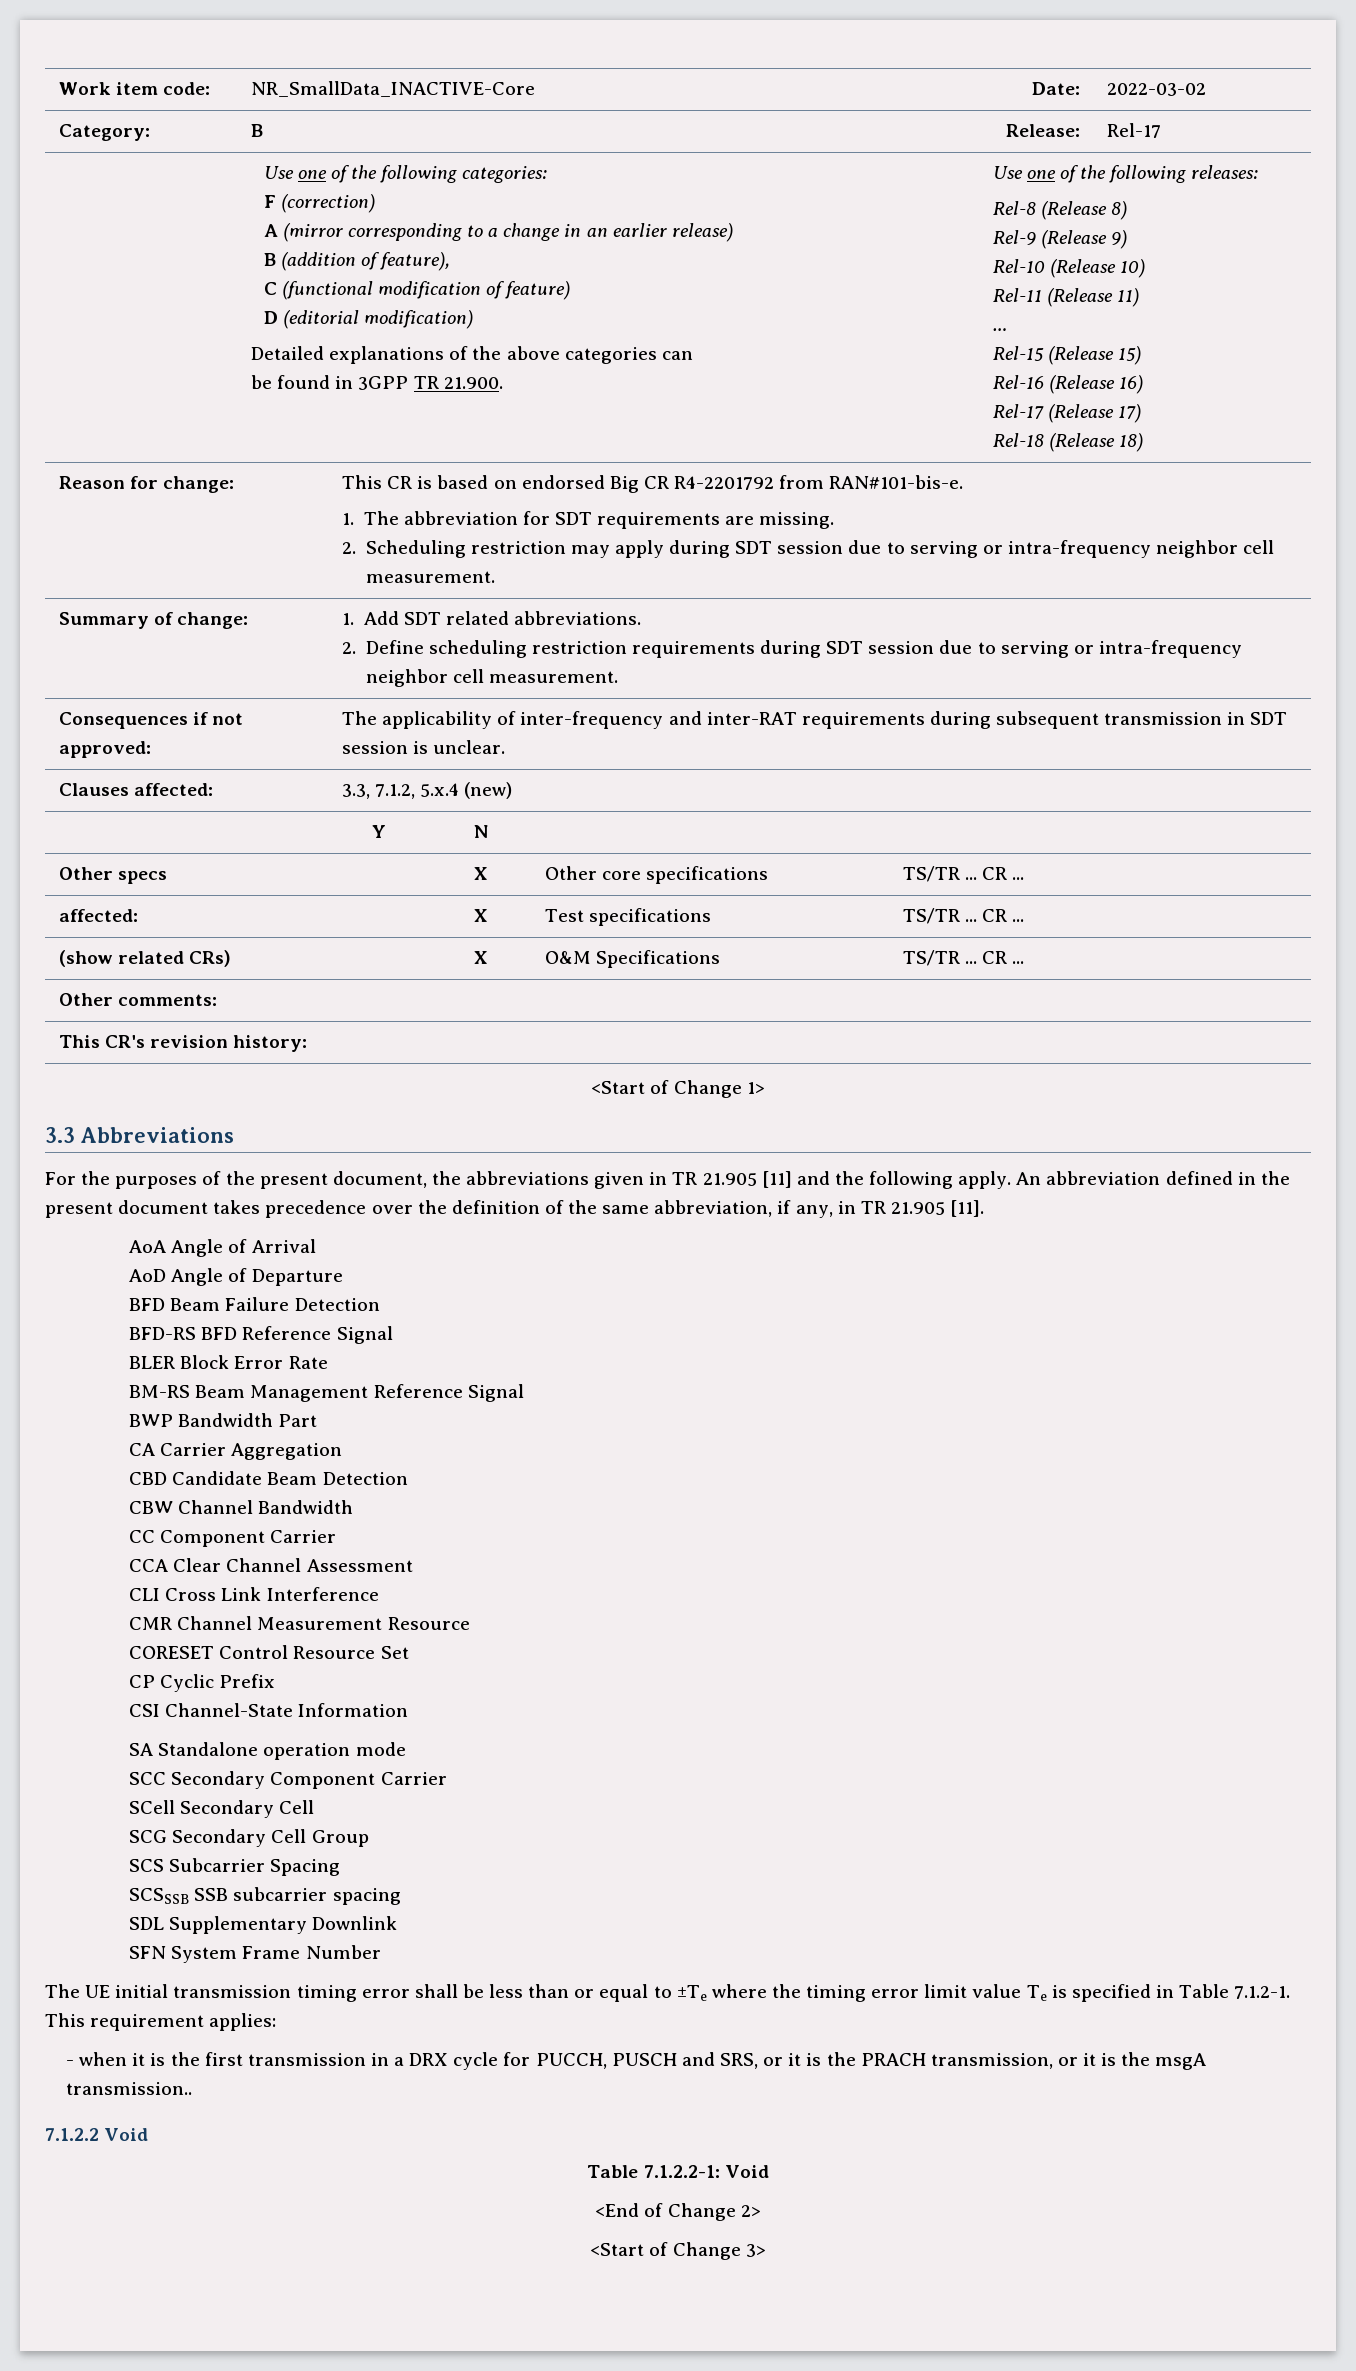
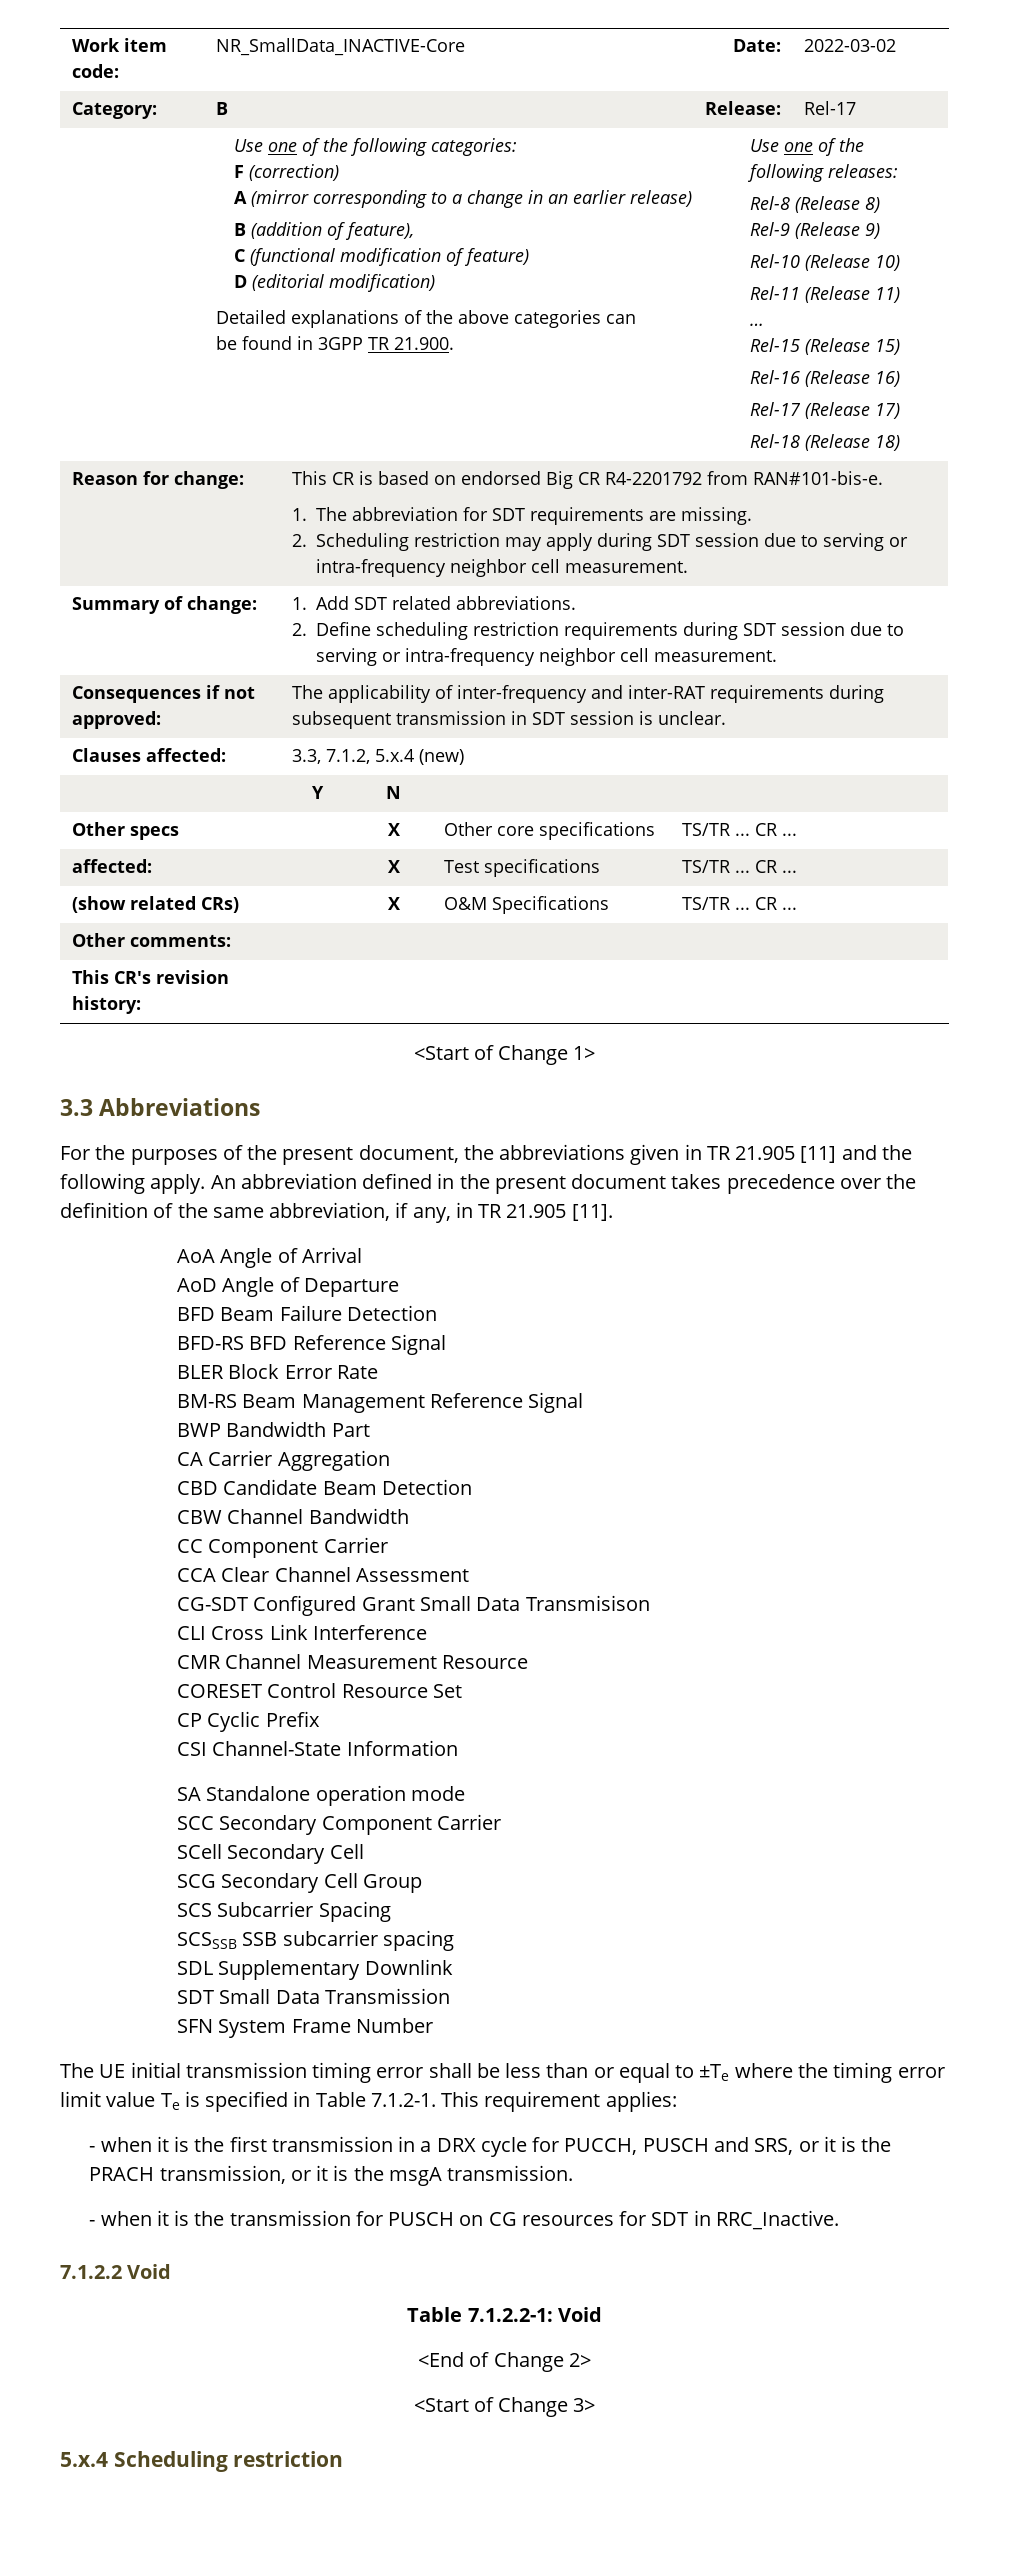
+ CG-SDT Configured Grant Small Data Transmisison
+ SDT Small Data Transmission
- - when it is the first transmission in a DRX cycle for PUCCH, PUSCH and SRS, or it is the PRACH transmission, or it is the msgA transmission..
+ - when it is the first transmission in a DRX cycle for PUCCH, PUSCH and SRS, or it is the PRACH transmission, or it is the msgA transmission.
+ - when it is the transmission for PUSCH on CG resources for SDT in RRC_Inactive.
+ 5.x.4 Scheduling restriction

